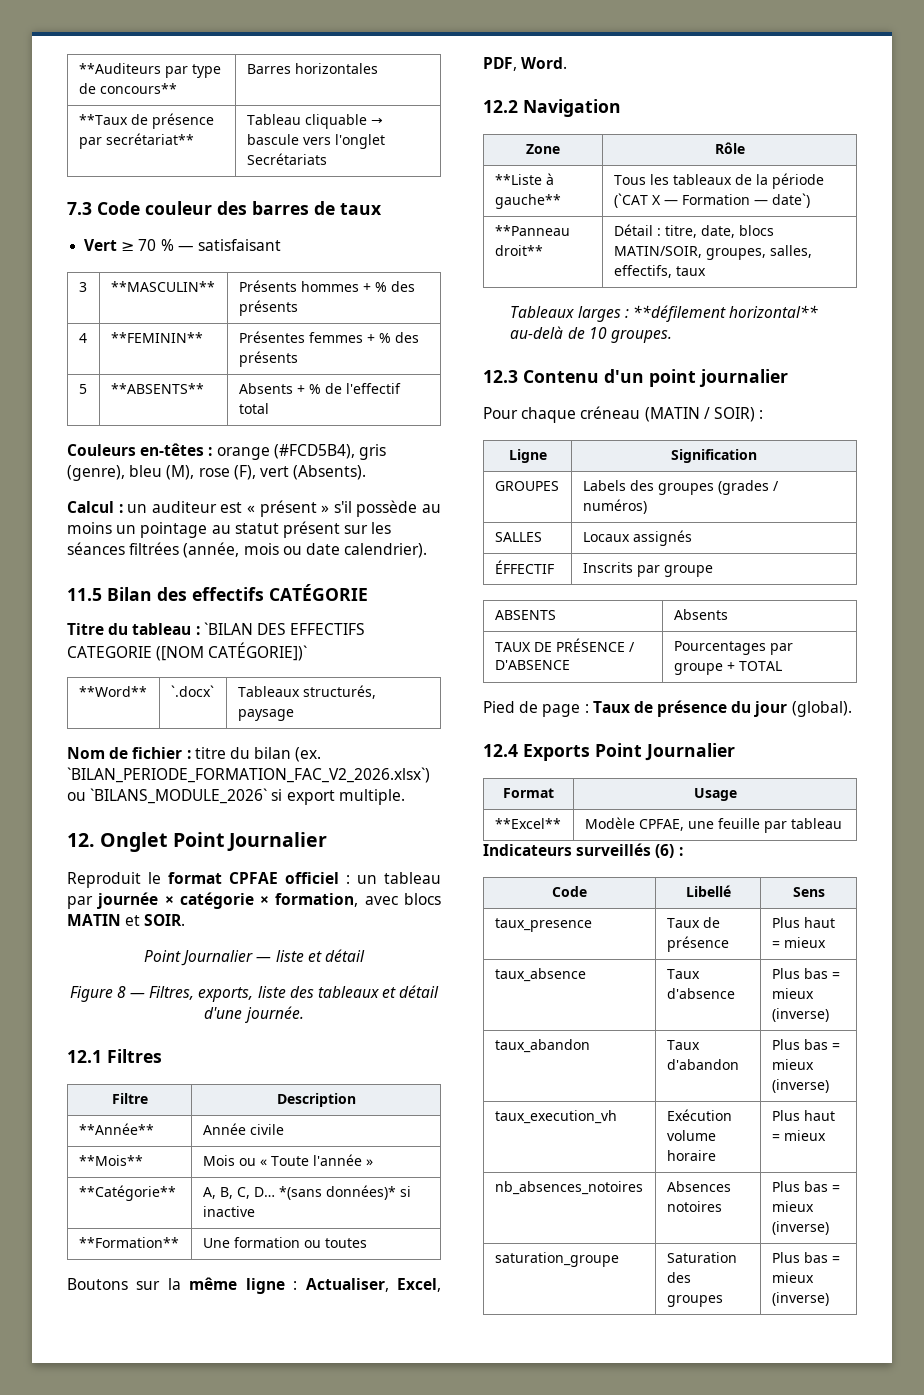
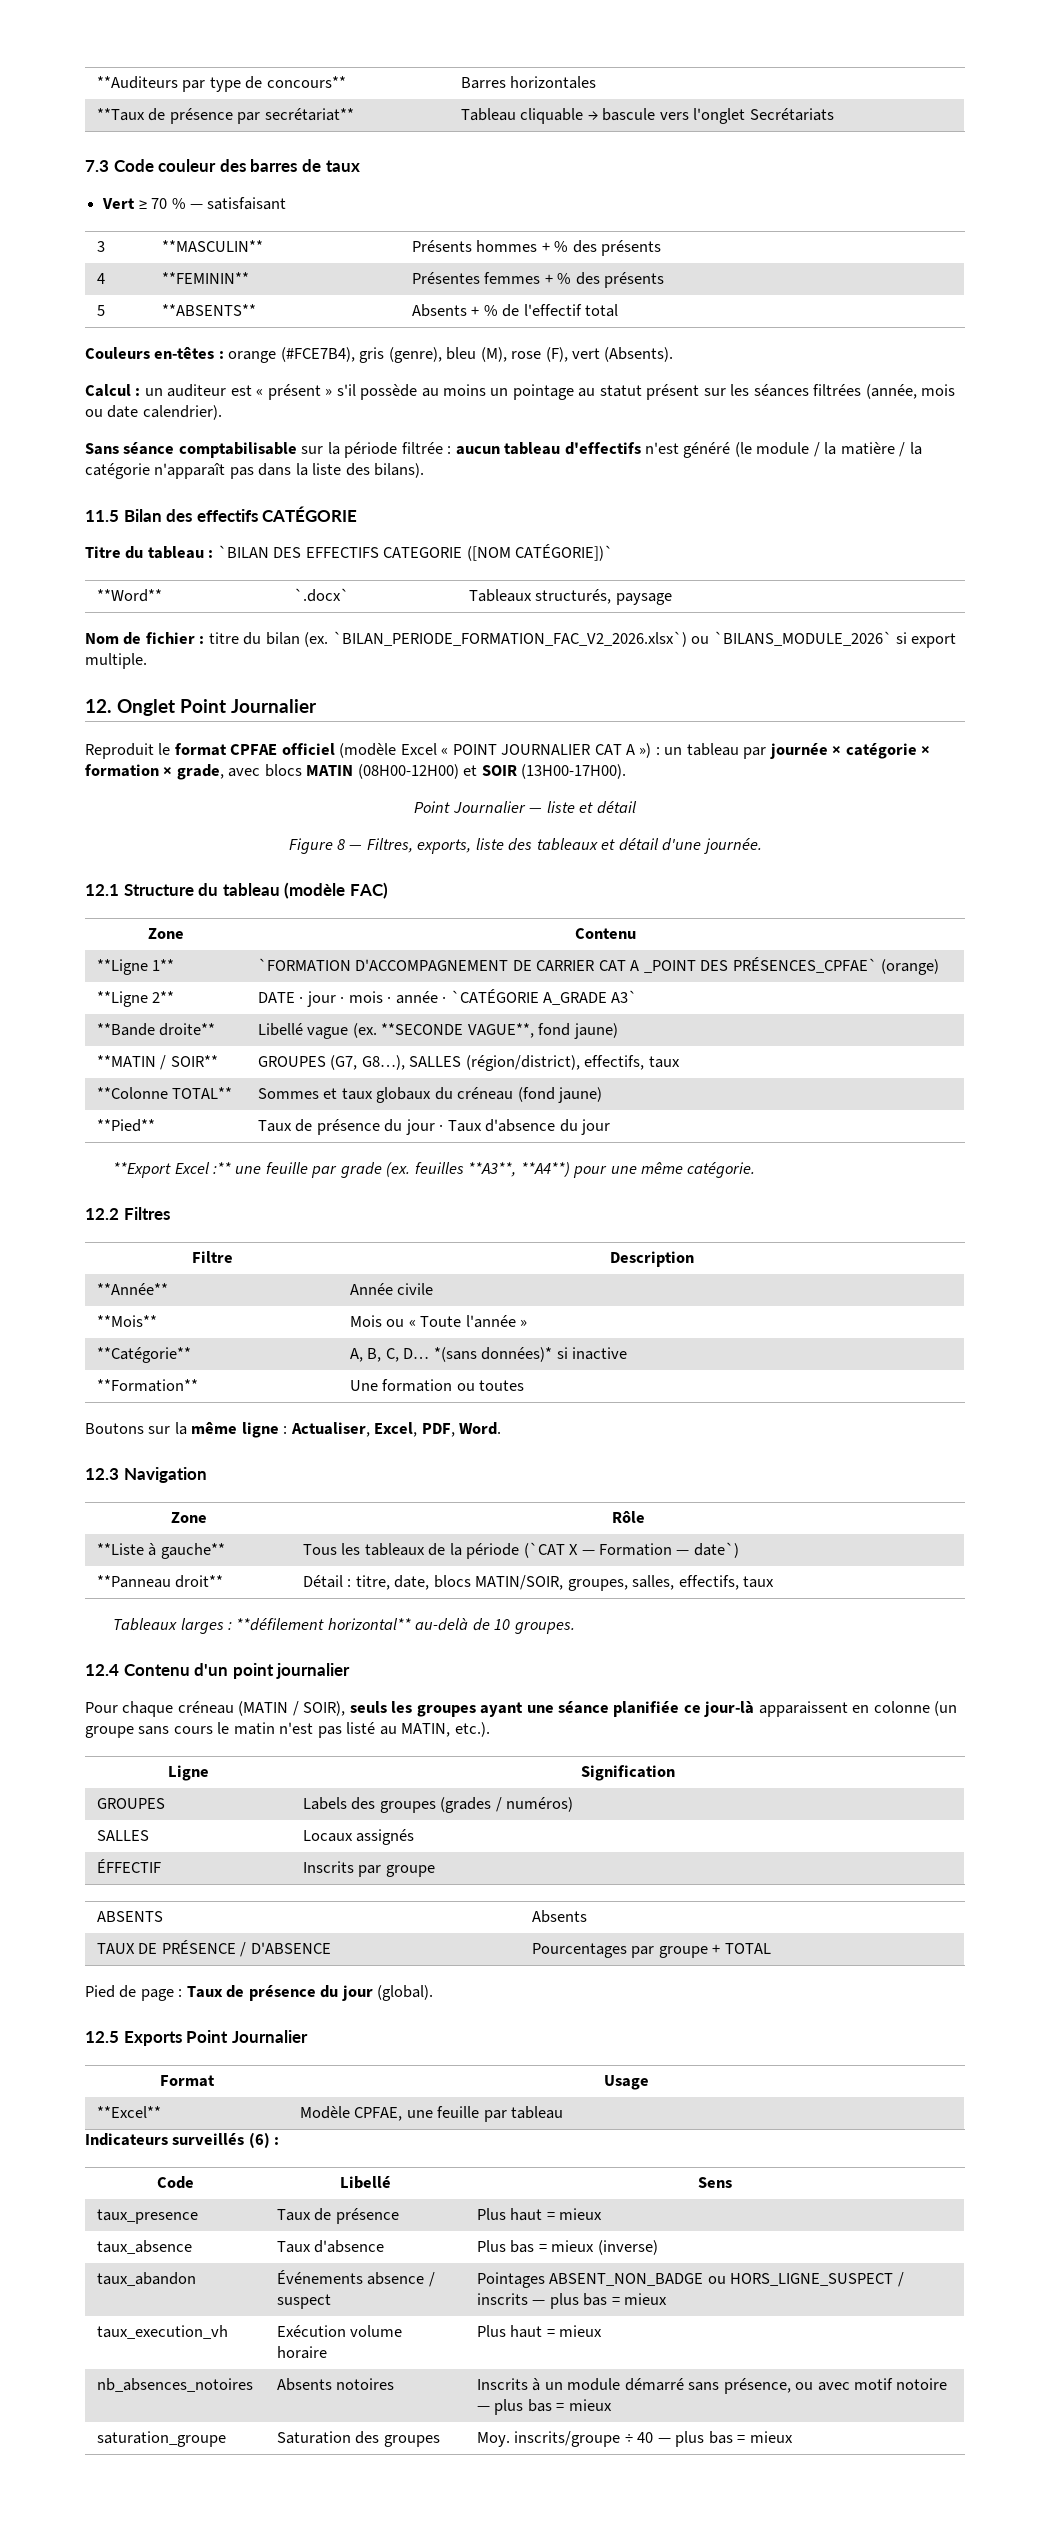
- Couleurs en-têtes : orange (#FCD5B4), gris (genre), bleu (M), rose (F), vert (Absents).
+ Couleurs en-têtes : orange (#FCE7B4), gris (genre), bleu (M), rose (F), vert (Absents).
+ Sans séance comptabilisable sur la période filtrée : aucun tableau d'effectifs n'est généré (le module / la matière / la catégorie n'apparaît pas dans la liste des bilans).
- Reproduit le format CPFAE officiel : un tableau par journée × catégorie × formation, avec blocs MATIN et SOIR.
+ Reproduit le format CPFAE officiel (modèle Excel « POINT JOURNALIER CAT A ») : un tableau par journée × catégorie × formation × grade, avec blocs MATIN (08H00-12H00) et SOIR (13H00-17H00).
- 12.1 Filtres
+ 12.1 Structure du tableau (modèle FAC)
+ Zone | Contenu
+ **Ligne 1** | `FORMATION D'ACCOMPAGNEMENT DE CARRIER CAT A _POINT DES PRÉSENCES_CPFAE` (orange)
+ **Ligne 2** | DATE · jour · mois · année · `CATÉGORIE A_GRADE A3`
+ **Bande droite** | Libellé vague (ex. **SECONDE VAGUE**, fond jaune)
+ **MATIN / SOIR** | GROUPES (G7, G8…), SALLES (région/district), effectifs, taux
+ **Colonne TOTAL** | Sommes et taux globaux du créneau (fond jaune)
+ **Pied** | Taux de présence du jour · Taux d'absence du jour
+ **Export Excel :** une feuille par grade (ex. feuilles **A3**, **A4**) pour une même catégorie.
+ 12.2 Filtres
- 12.2 Navigation
+ 12.3 Navigation
- 12.3 Contenu d'un point journalier
+ 12.4 Contenu d'un point journalier
- Pour chaque créneau (MATIN / SOIR) :
+ Pour chaque créneau (MATIN / SOIR), seuls les groupes ayant une séance planifiée ce jour-là apparaissent en colonne (un groupe sans cours le matin n'est pas listé au MATIN, etc.).
- 12.4 Exports Point Journalier
+ 12.5 Exports Point Journalier
- taux_abandon | Taux d'abandon | Plus bas = mieux (inverse)
+ taux_abandon | Événements absence / suspect | Pointages ABSENT_NON_BADGE ou HORS_LIGNE_SUSPECT / inscrits — plus bas = mieux
- nb_absences_notoires | Absences notoires | Plus bas = mieux (inverse)
+ nb_absences_notoires | Absents notoires | Inscrits à un module démarré sans présence, ou avec motif notoire — plus bas = mieux
- saturation_groupe | Saturation des groupes | Plus bas = mieux (inverse)
+ saturation_groupe | Saturation des groupes | Moy. inscrits/groupe ÷ 40 — plus bas = mieux

